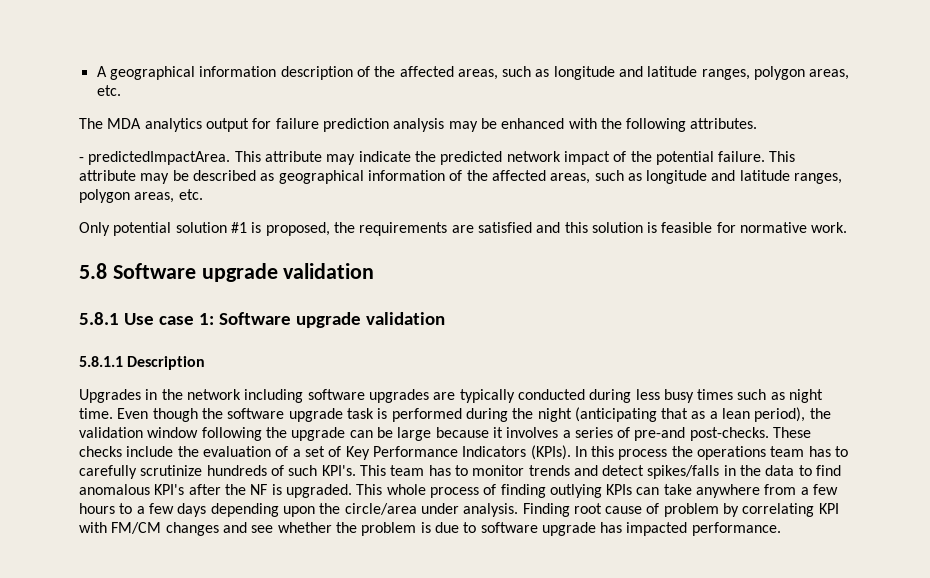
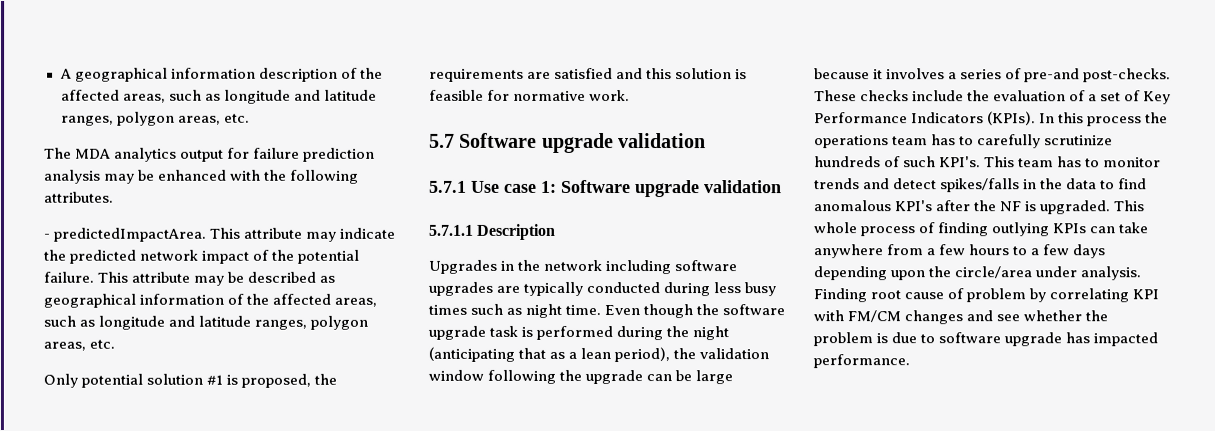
- 5.8 Software upgrade validation
- 5.8.1 Use case 1: Software upgrade validation
+ 5.7 Software upgrade validation
+ 5.7.1 Use case 1: Software upgrade validation
- 5.8.1.1 Description
+ 5.7.1.1 Description

